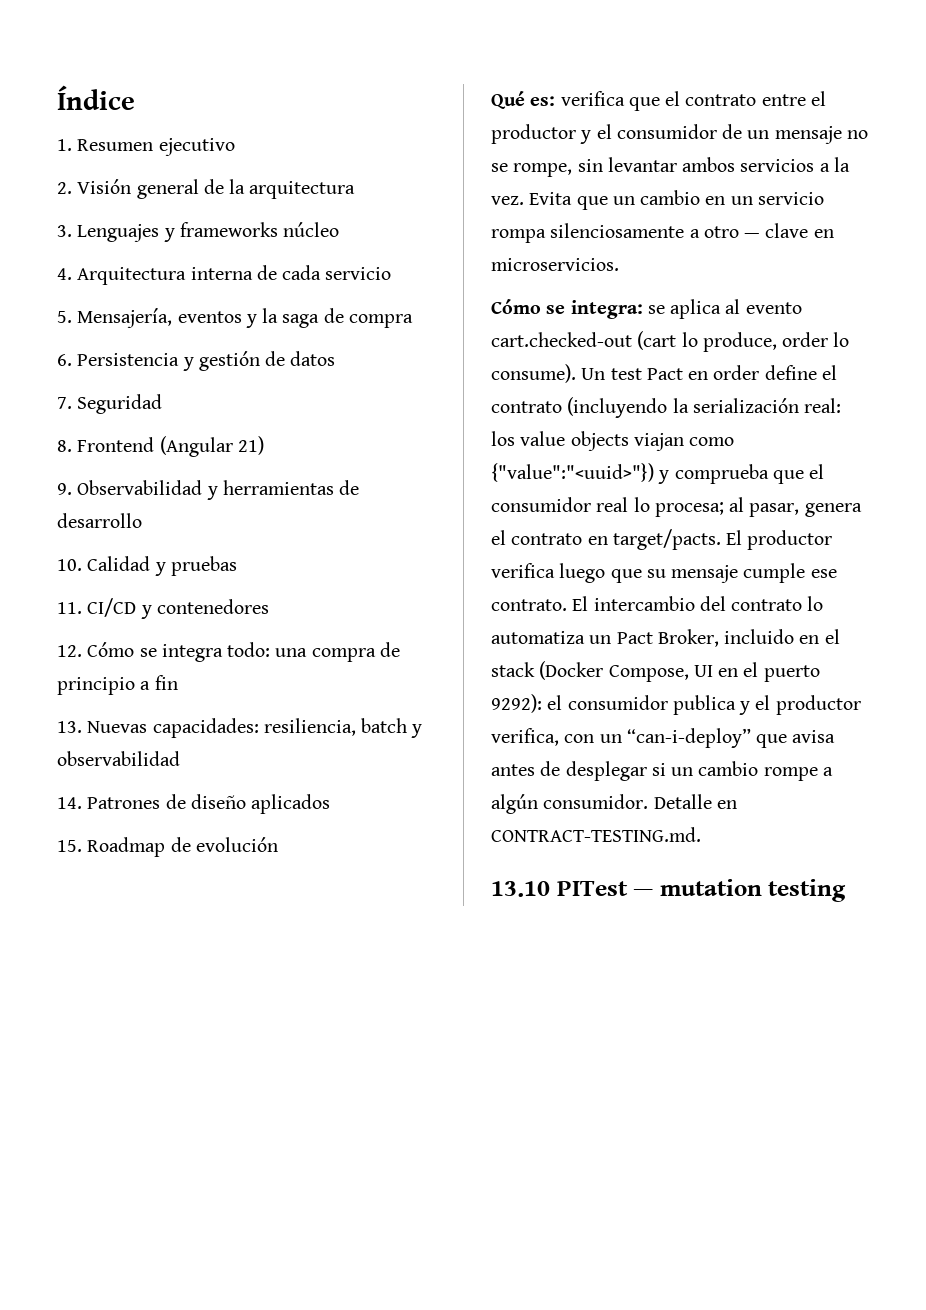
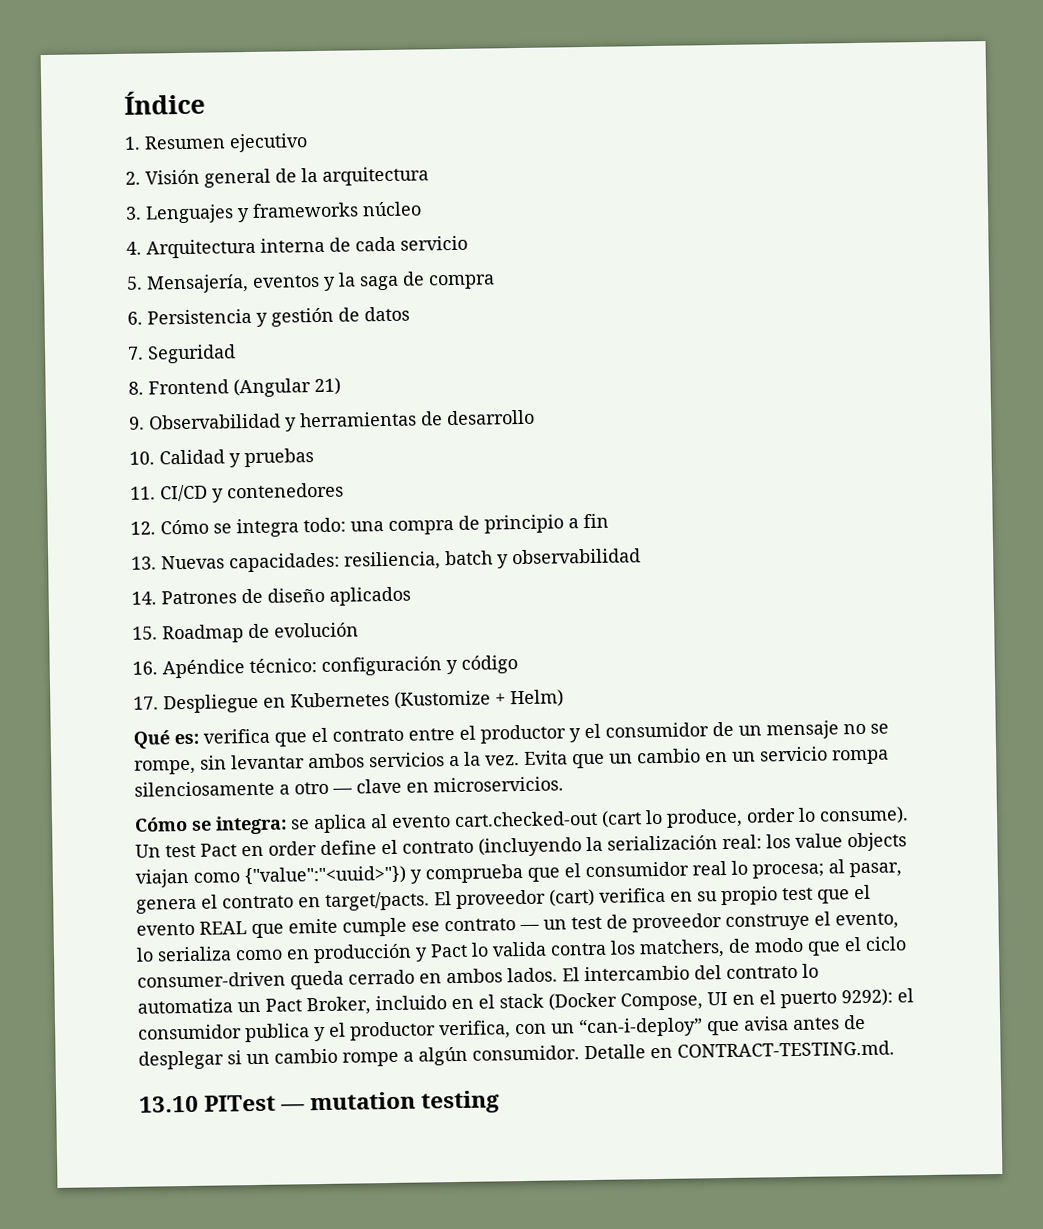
+ 16. Apéndice técnico: configuración y código
+ 17. Despliegue en Kubernetes (Kustomize + Helm)
- El productor verifica luego que su mensaje cumple ese contrato.
+ El proveedor (cart) verifica en su propio test que el evento REAL que emite cumple ese contrato — un test de proveedor construye el evento, lo serializa como en producción y Pact lo valida contra los matchers, de modo que el ciclo consumer-driven queda cerrado en ambos lados.

